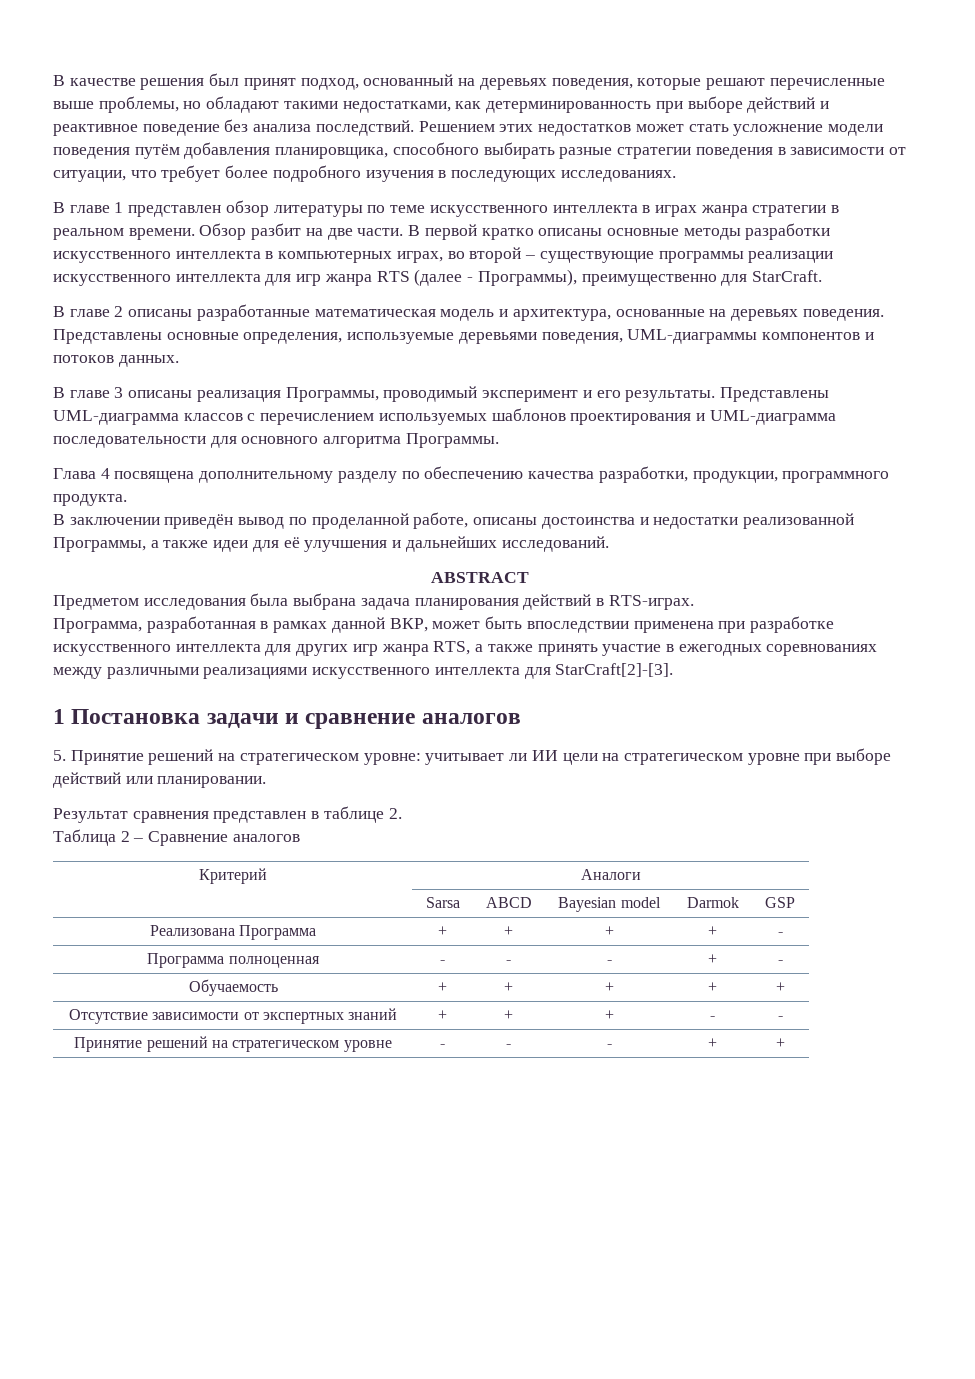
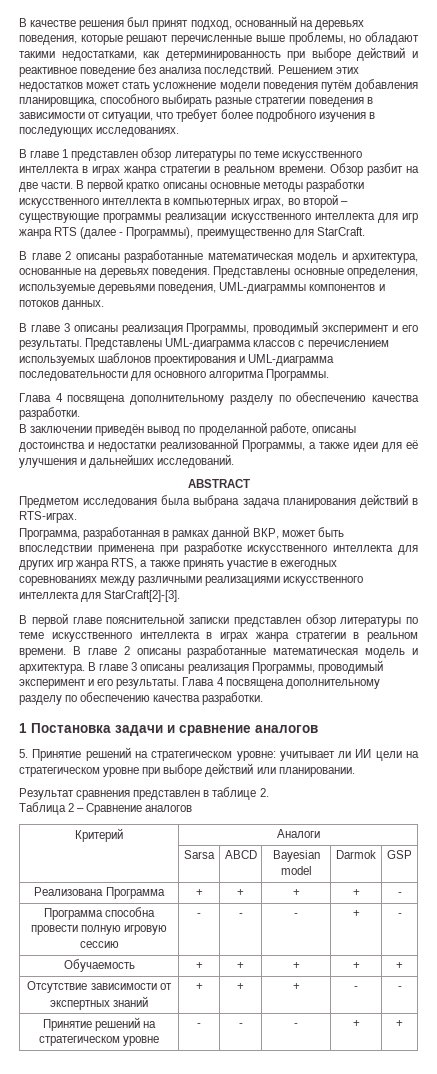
  Представлены UML-диаграмма классов с перечислением используемых шаблонов проектирования и UML-диаграмма последовательности для основного алгоритма Программы.
- Глава 4 посвящена дополнительному разделу по обеспечению качества разработки, продукции, программного продукта.
+ Глава 4 посвящена дополнительному разделу по обеспечению качества разработки.
+ В первой главе пояснительной записки представлен обзор литературы по теме искусственного интеллекта в играх жанра стратегии в реальном времени. В главе 2 описаны разработанные математическая модель и архитектура. В главе 3 описаны реализация Программы, проводимый эксперимент и его результаты. Глава 4 посвящена дополнительному разделу по обеспечению качества разработки.
- Программа полноценная | - | - | - | + | -
+ Программа способна провести полную игровую сессию | - | - | - | + | -

